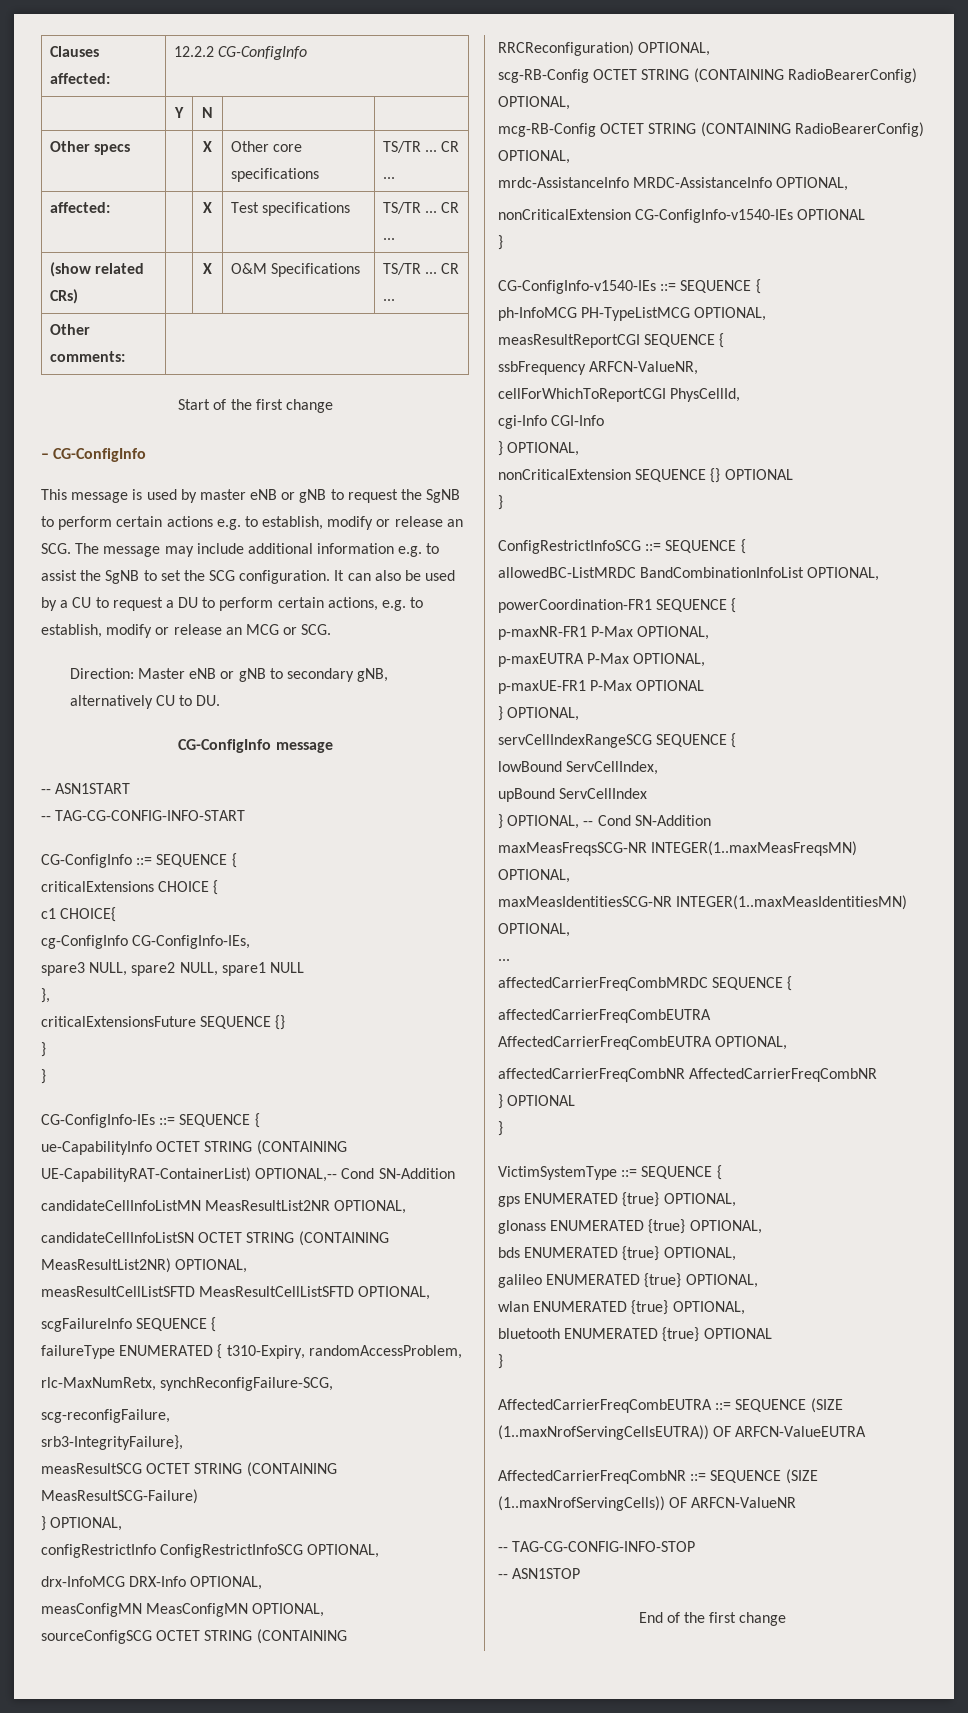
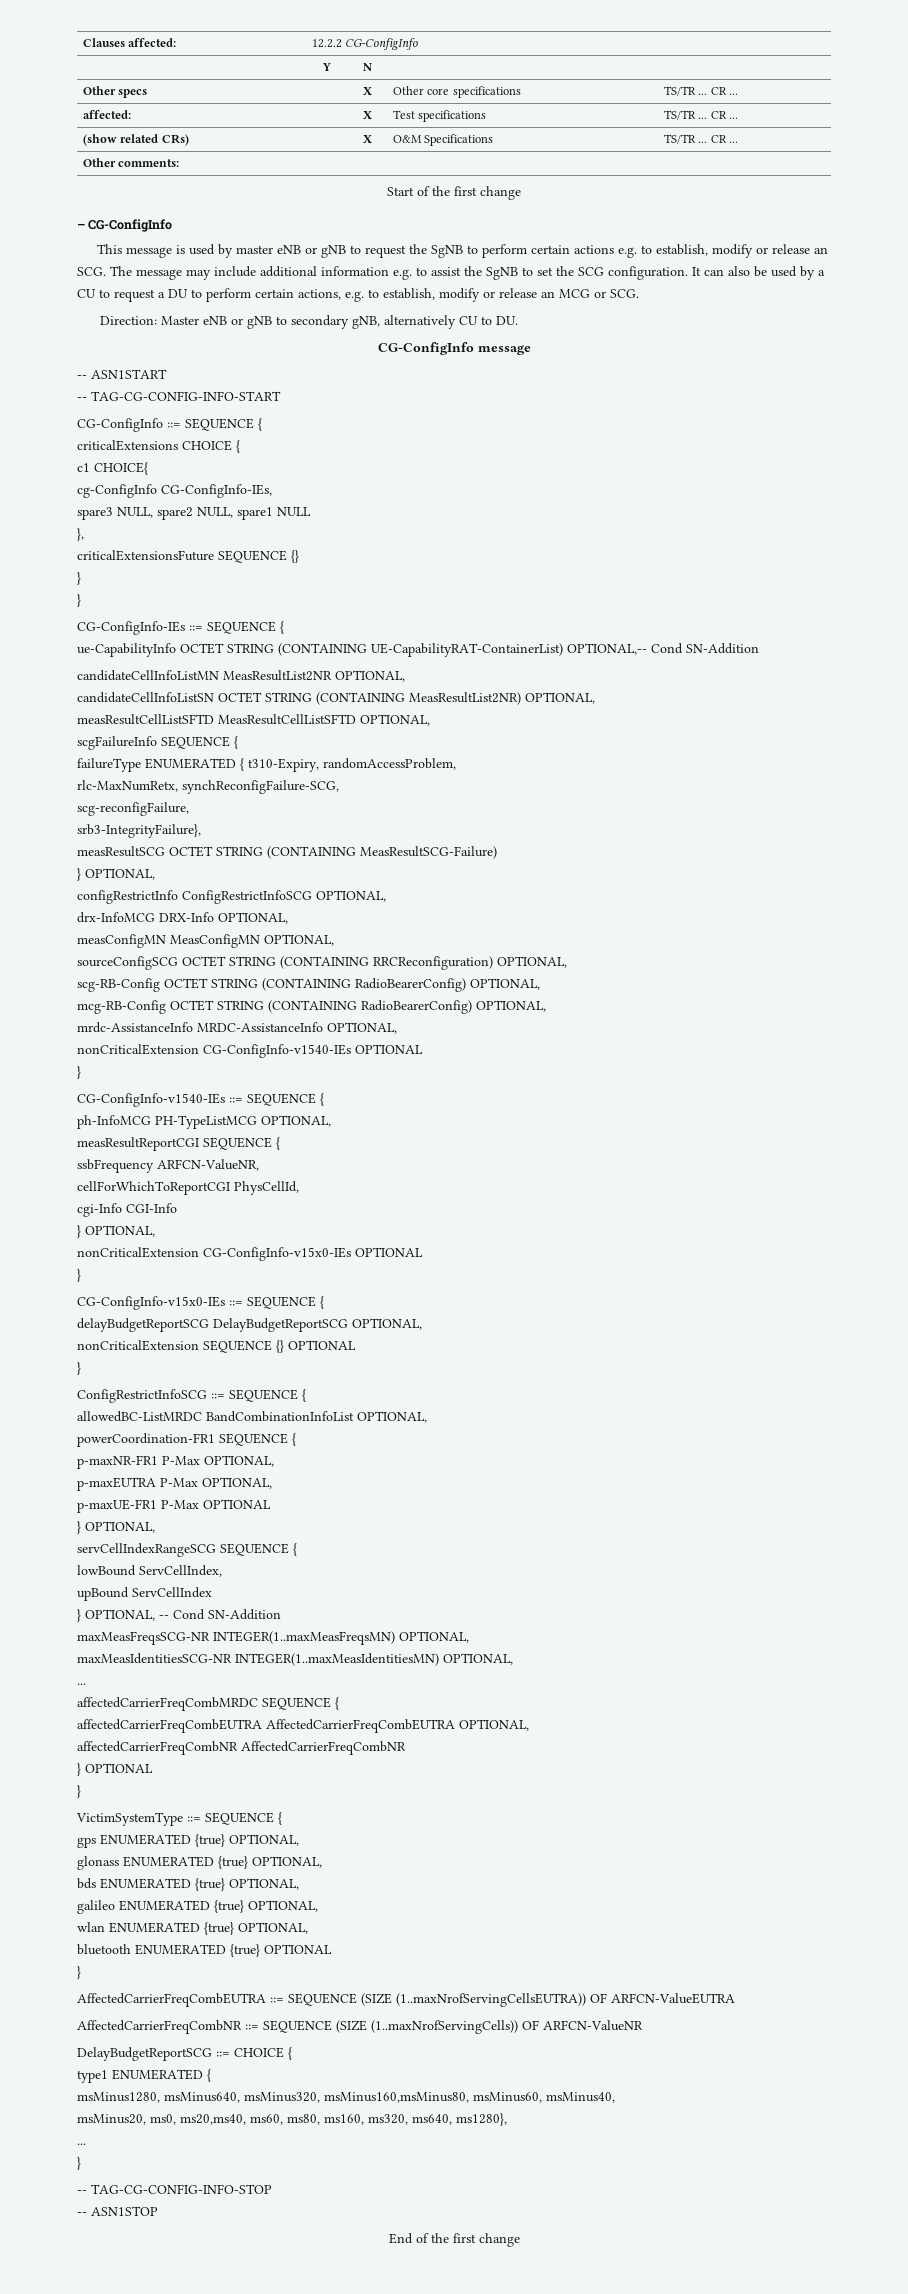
+ nonCriticalExtension CG-ConfigInfo-v15x0-IEs OPTIONAL
+ }
+ CG-ConfigInfo-v15x0-IEs ::= SEQUENCE {
+ delayBudgetReportSCG DelayBudgetReportSCG OPTIONAL,
+ DelayBudgetReportSCG ::= CHOICE {
+ type1 ENUMERATED {
+ msMinus1280, msMinus640, msMinus320, msMinus160,msMinus80, msMinus60, msMinus40,
+ msMinus20, ms0, ms20,ms40, ms60, ms80, ms160, ms320, ms640, ms1280},
+ ...
+ }

